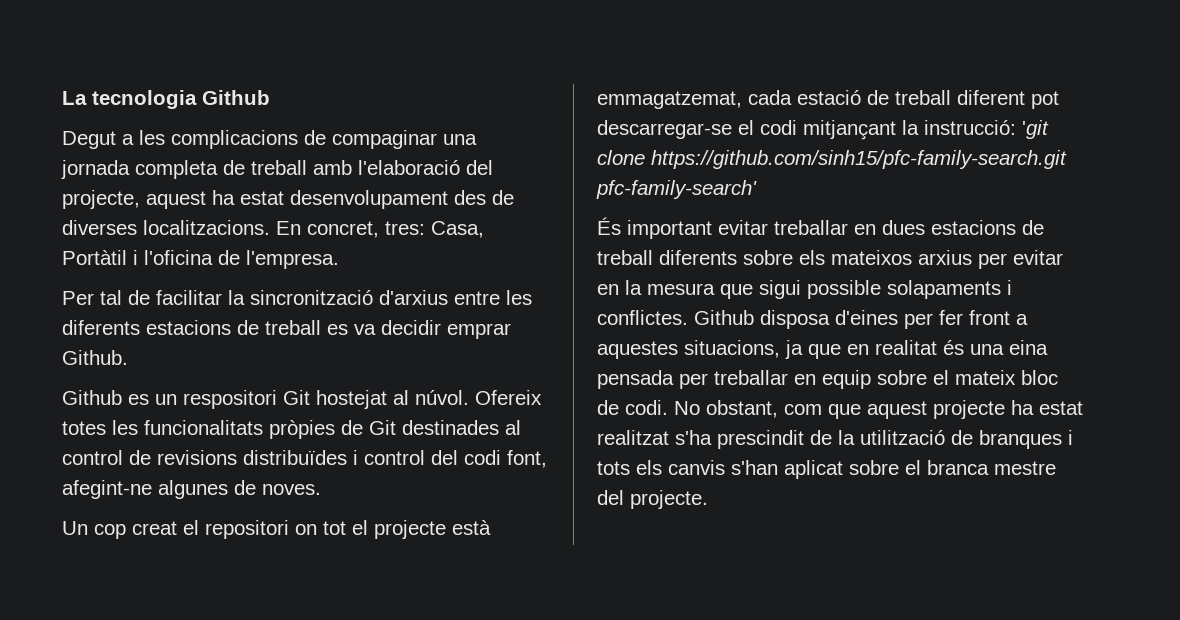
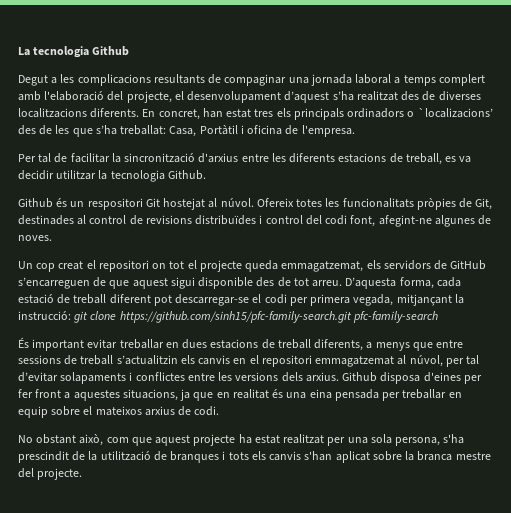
- Degut a les complicacions de compaginar una jornada completa de treball amb l'elaboració del projecte, aquest ha estat desenvolupament des de diverses localitzacions. En concret, tres: Casa, Portàtil i l'oficina de l'empresa.
+ Degut a les complicacions resultants de compaginar una jornada laboral a temps complert amb l'elaboració del projecte, el desenvolupament d’aquest s’ha realitzat des de diverses localitzacions diferents. En concret, han estat tres els principals ordinadors o `localizacions’ des de les que s’ha treballat: Casa, Portàtil i oficina de l'empresa.
- Per tal de facilitar la sincronització d'arxius entre les diferents estacions de treball es va decidir emprar Github.
+ Per tal de facilitar la sincronització d'arxius entre les diferents estacions de treball, es va decidir utilitzar la tecnologia Github.
- Github es un respositori Git hostejat al núvol.
+ Github és un respositori Git hostejat al núvol.
- Ofereix totes les funcionalitats pròpies de Git destinades al control de revisions distribuïdes i control del codi font, afegint-ne algunes de noves.
+ Ofereix totes les funcionalitats pròpies de Git, destinades al control de revisions distribuïdes i control del codi font, afegint-ne algunes de noves.
- Un cop creat el repositori on tot el projecte està emmagatzemat, cada estació de treball diferent pot descarregar-se el codi mitjançant la instrucció: 'git clone https://github.com/sinh15/pfc-family-search.git pfc-family-search'
+ Un cop creat el repositori on tot el projecte queda emmagatzemat, els servidors de GitHub s’encarreguen de que aquest sigui disponible des de tot arreu. D’aquesta forma, cada estació de treball diferent pot descarregar-se el codi per primera vegada, mitjançant la instrucció: git clone https://github.com/sinh15/pfc-family-search.git pfc-family-search
- És important evitar treballar en dues estacions de treball diferents sobre els mateixos arxius per evitar en la mesura que sigui possible solapaments i conflictes.
+ És important evitar treballar en dues estacions de treball diferents, a menys que entre sessions de treball s’actualitzin els canvis en el repositori emmagatzemat al núvol, per tal d’evitar solapaments i conflictes entre les versions dels arxius.
- Github disposa d'eines per fer front a aquestes situacions, ja que en realitat és una eina pensada per treballar en equip sobre el mateix bloc de codi. No obstant, com que aquest projecte ha estat realitzat s'ha prescindit de la utilització de branques i tots els canvis s'han aplicat sobre el branca mestre del projecte.
+ Github disposa d'eines per fer front a aquestes situacions, ja que en realitat és una eina pensada per treballar en equip sobre el mateixos arxius de codi.
+ No obstant això, com que aquest projecte ha estat realitzat per una sola persona, s'ha prescindit de la utilització de branques i tots els canvis s'han aplicat sobre la branca mestre del projecte.

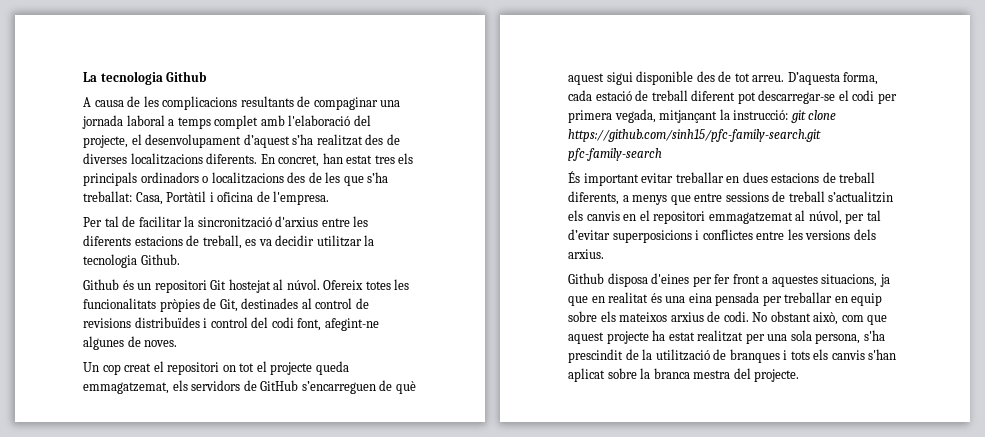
- Degut a les complicacions resultants de compaginar una jornada laboral a temps complert amb l'elaboració del projecte, el desenvolupament d’aquest s’ha realitzat des de diverses localitzacions diferents.
+ A causa de les complicacions resultants de compaginar una jornada laboral a temps complet amb l'elaboració del projecte, el desenvolupament d’aquest s’ha realitzat des de diverses localitzacions diferents.
- En concret, han estat tres els principals ordinadors o `localizacions’ des de les que s’ha treballat: Casa, Portàtil i oficina de l'empresa.
+ En concret, han estat tres els principals ordinadors o localitzacions des de les que s’ha treballat: Casa, Portàtil i oficina de l'empresa.
- Github és un respositori Git hostejat al núvol.
+ Github és un repositori Git hostejat al núvol.
- Un cop creat el repositori on tot el projecte queda emmagatzemat, els servidors de GitHub s’encarreguen de que aquest sigui disponible des de tot arreu.
+ Un cop creat el repositori on tot el projecte queda emmagatzemat, els servidors de GitHub s’encarreguen de què aquest sigui disponible des de tot arreu.
- És important evitar treballar en dues estacions de treball diferents, a menys que entre sessions de treball s’actualitzin els canvis en el repositori emmagatzemat al núvol, per tal d’evitar solapaments i conflictes entre les versions dels arxius. Github disposa d'eines per fer front a aquestes situacions, ja que en realitat és una eina pensada per treballar en equip sobre el mateixos arxius de codi.
- No obstant això, com que aquest projecte ha estat realitzat per una sola persona, s'ha prescindit de la utilització de branques i tots els canvis s'han aplicat sobre la branca mestre del projecte.
+ És important evitar treballar en dues estacions de treball diferents, a menys que entre sessions de treball s’actualitzin els canvis en el repositori emmagatzemat al núvol, per tal d’evitar superposicions i conflictes entre les versions dels arxius.
+ Github disposa d'eines per fer front a aquestes situacions, ja que en realitat és una eina pensada per treballar en equip sobre els mateixos arxius de codi. No obstant això, com que aquest projecte ha estat realitzat per una sola persona, s'ha prescindit de la utilització de branques i tots els canvis s'han aplicat sobre la branca mestra del projecte.

